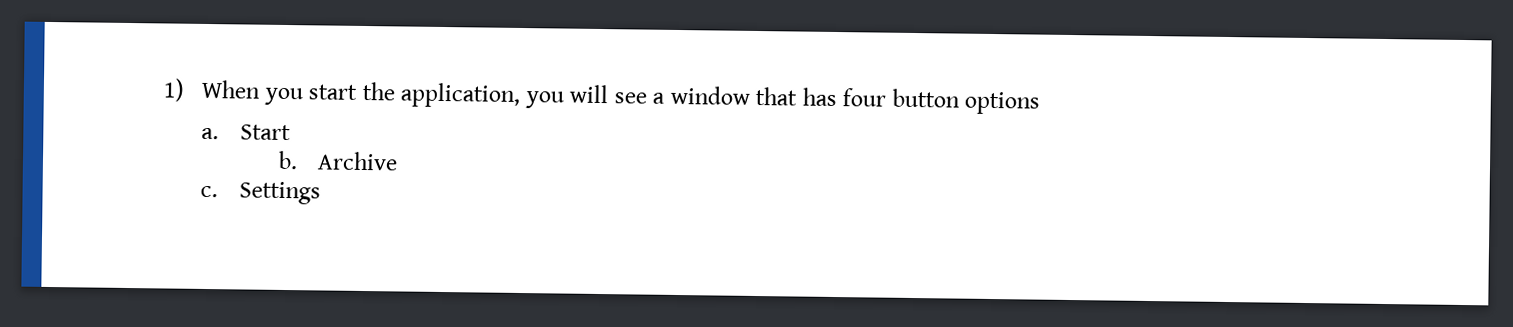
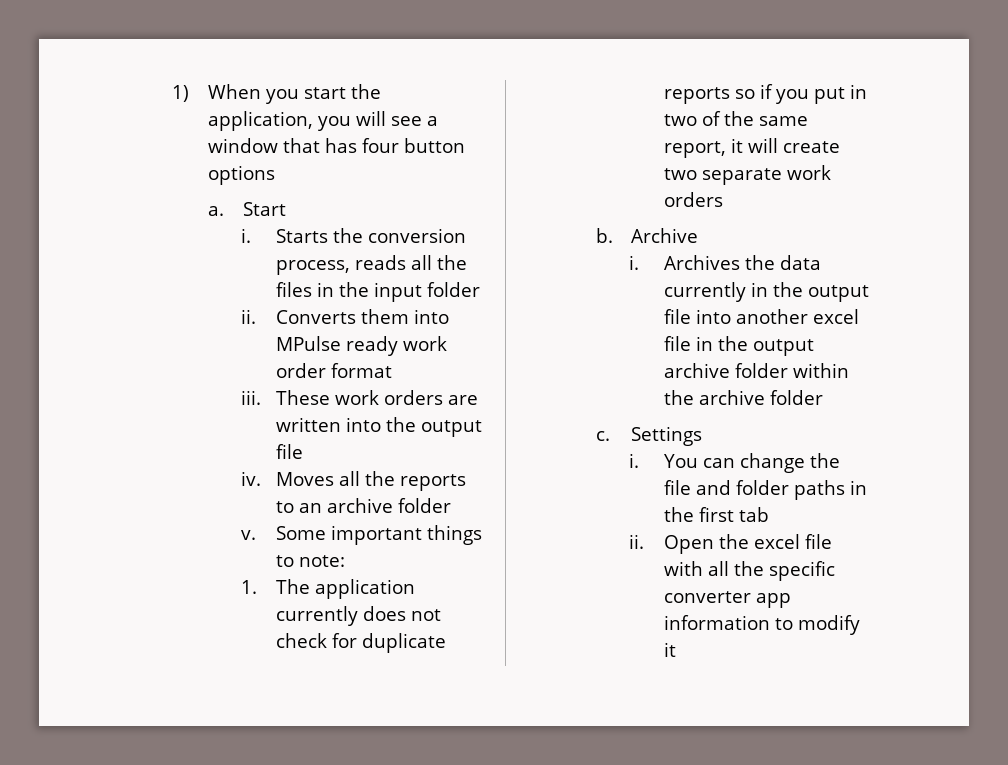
+ i. Starts the conversion process, reads all the files in the input folder
+ ii. Converts them into MPulse ready work order format
+ iii. These work orders are written into the output file
+ iv. Moves all the reports to an archive folder
+ v. Some important things to note:
+ 1. The application currently does not check for duplicate reports so if you put in two of the same report, it will create two separate work orders
  b. Archive
+ i. Archives the data currently in the output file into another excel file in the output archive folder within the archive folder
  c. Settings
+ i. You can change the file and folder paths in the first tab
+ ii. Open the excel file with all the specific converter app information to modify it

